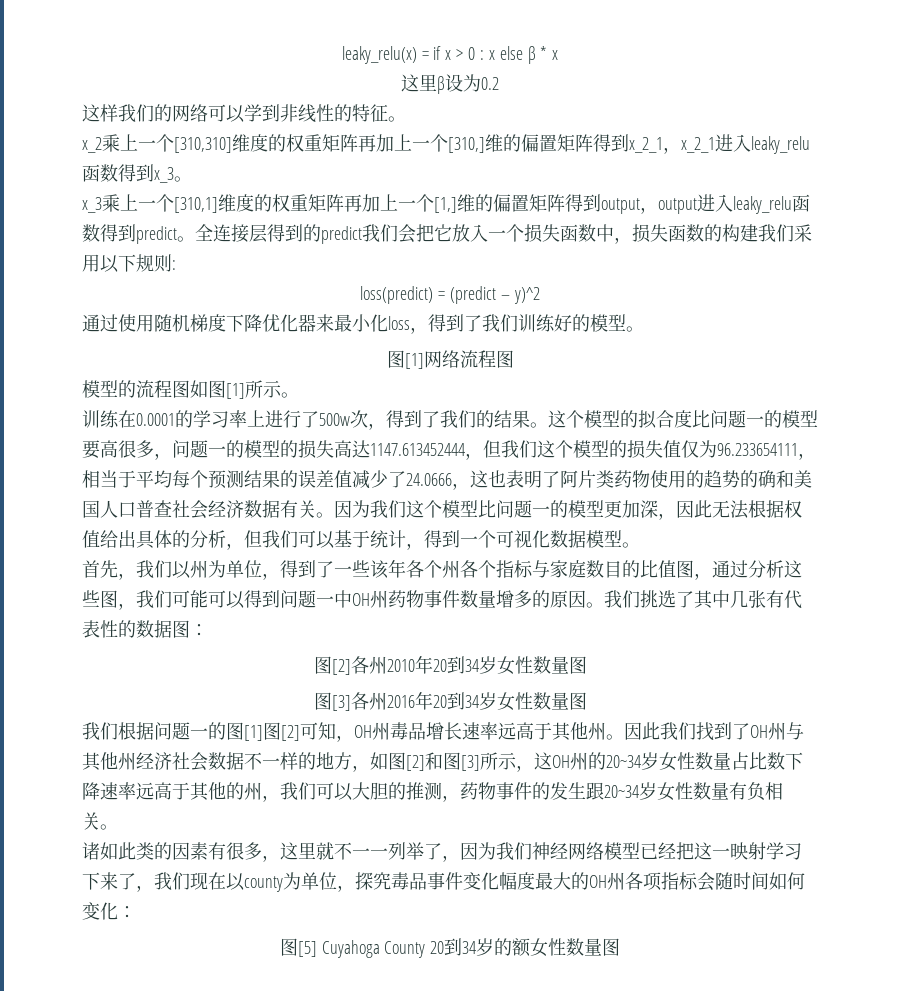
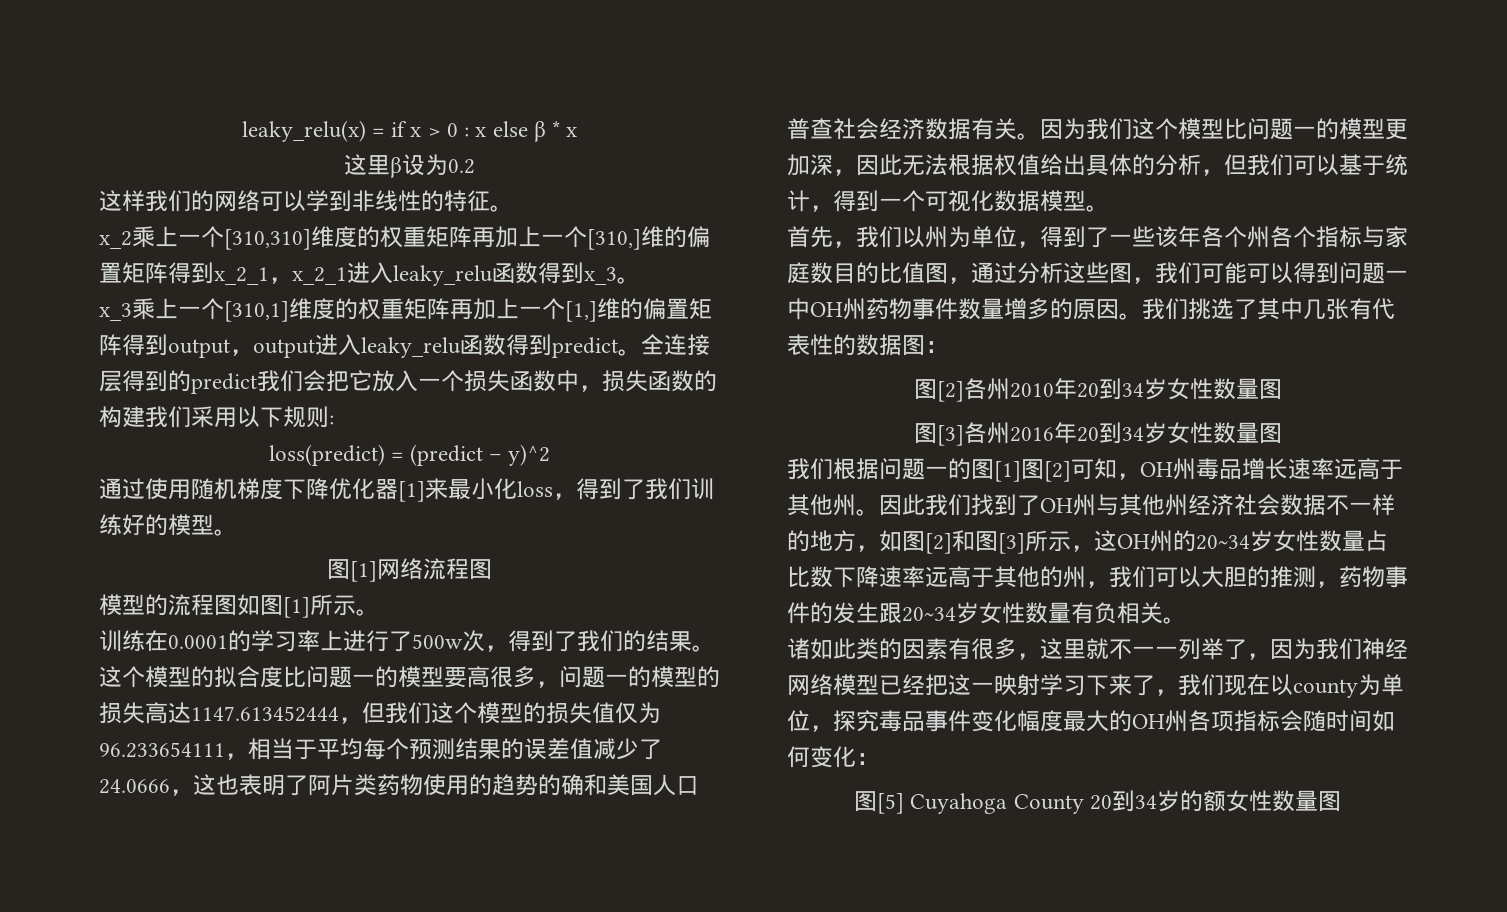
- 通过使用随机梯度下降优化器来最小化loss，得到了我们训练好的模型。
+ 通过使用随机梯度下降优化器[1]来最小化loss，得到了我们训练好的模型。

